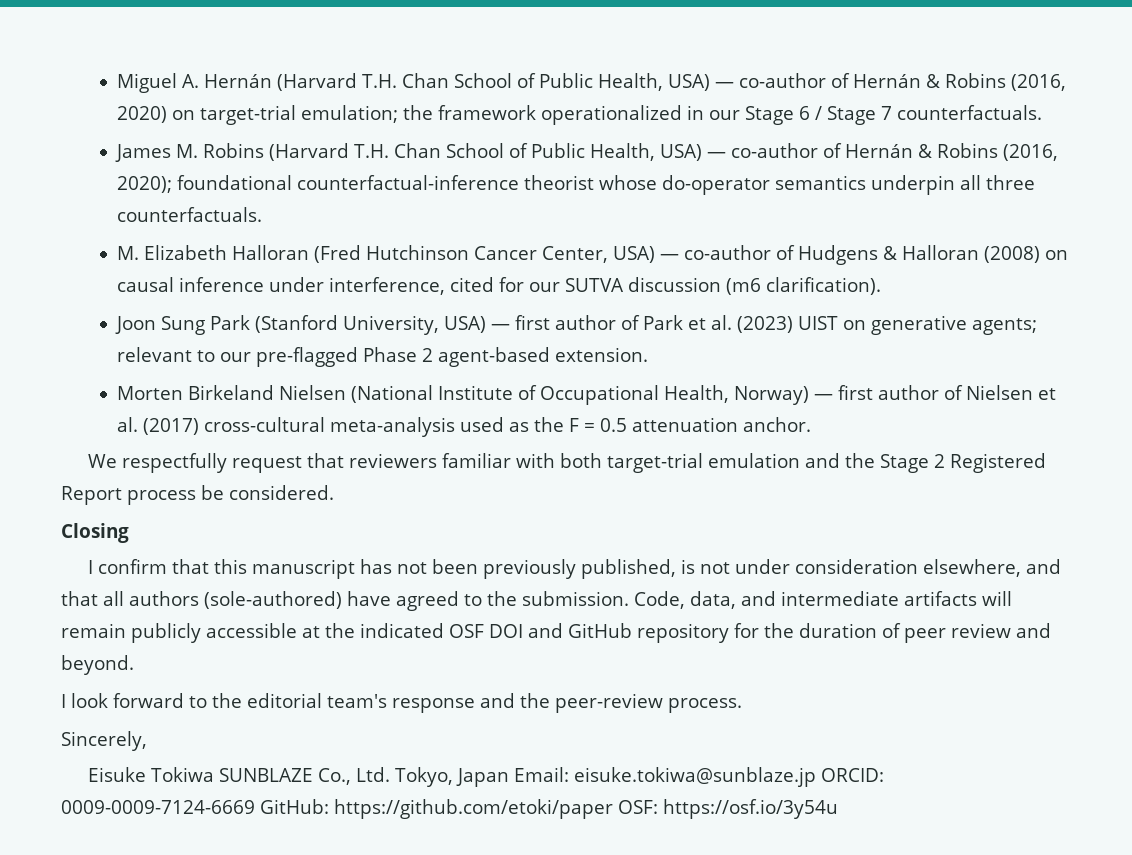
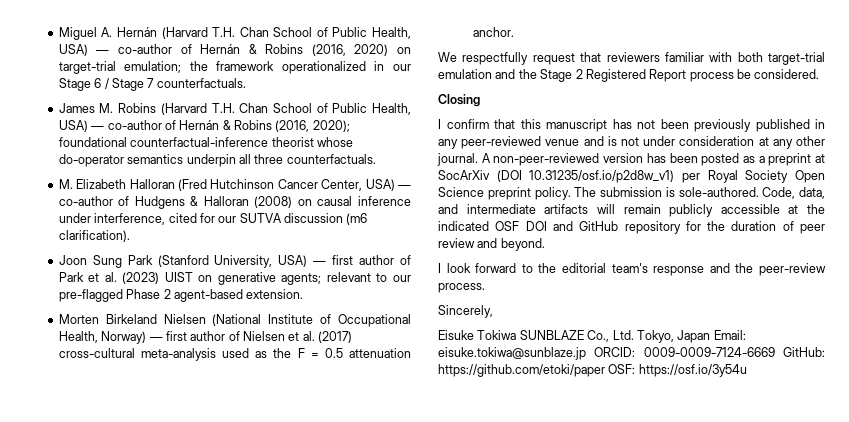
- I confirm that this manuscript has not been previously published, is not under consideration elsewhere, and that all authors (sole-authored) have agreed to the submission.
+ I confirm that this manuscript has not been previously published in any peer-reviewed venue and is not under consideration at any other journal. A non-peer-reviewed version has been posted as a preprint at SocArXiv (DOI 10.31235/osf.io/p2d8w_v1) per Royal Society Open Science preprint policy. The submission is sole-authored.

